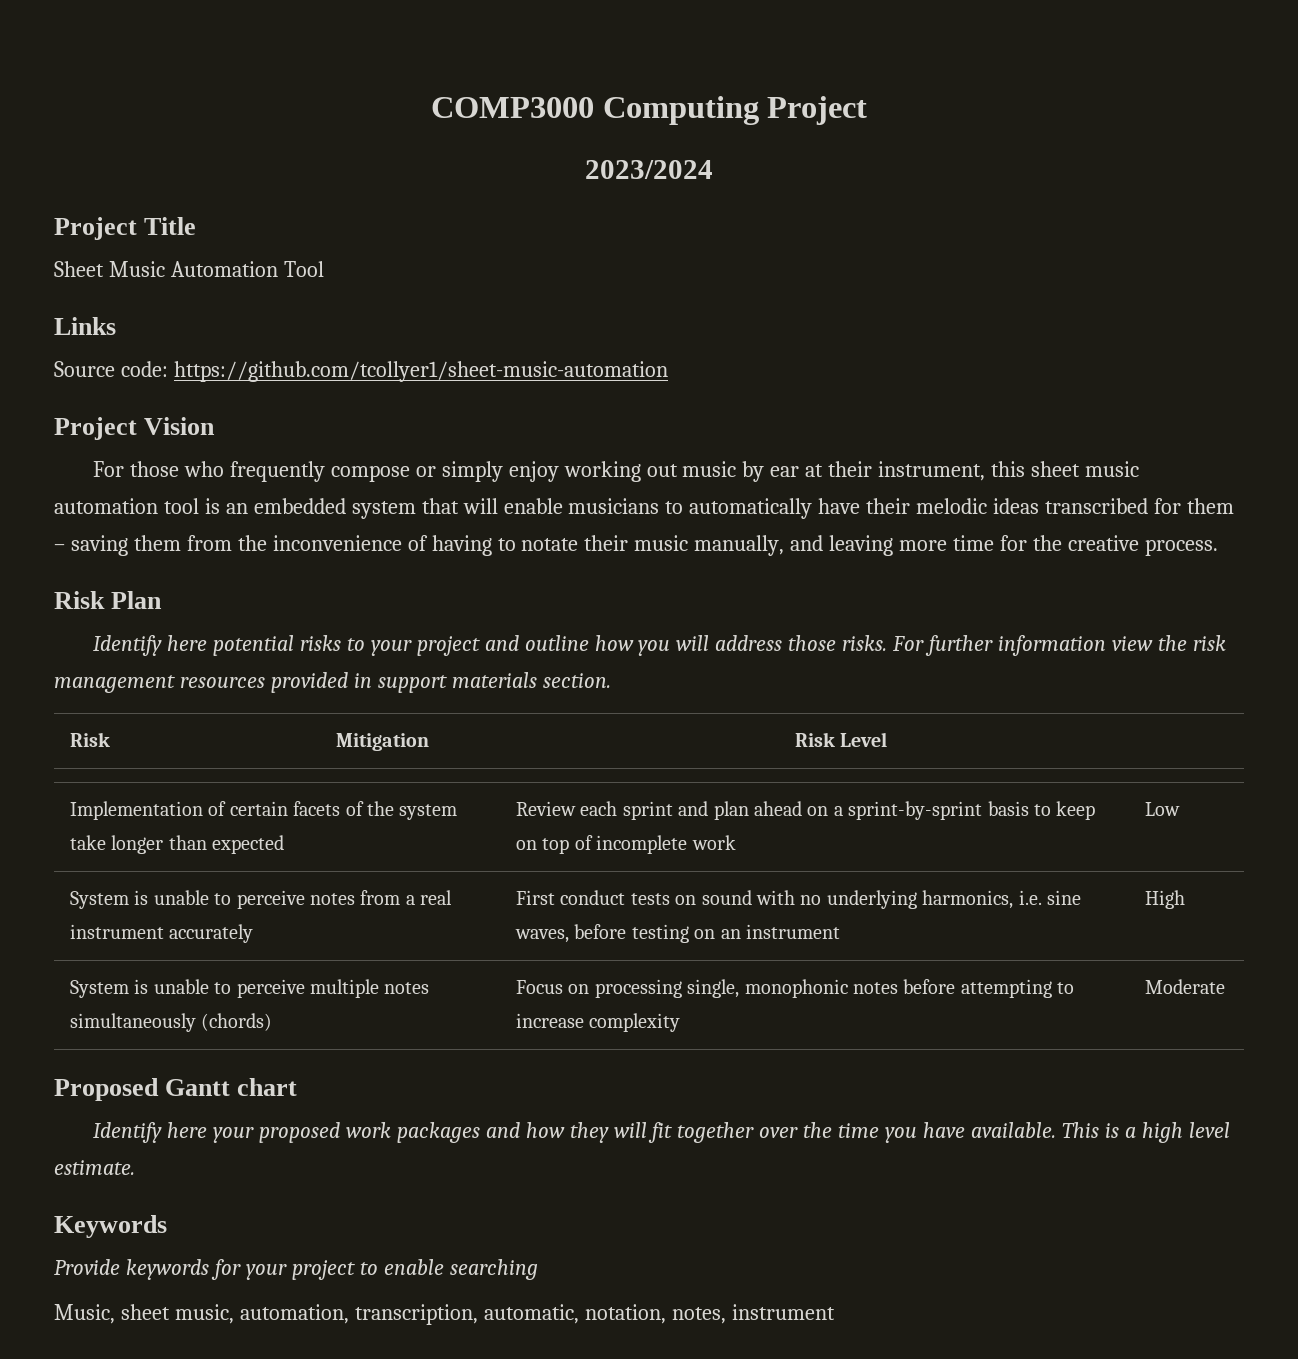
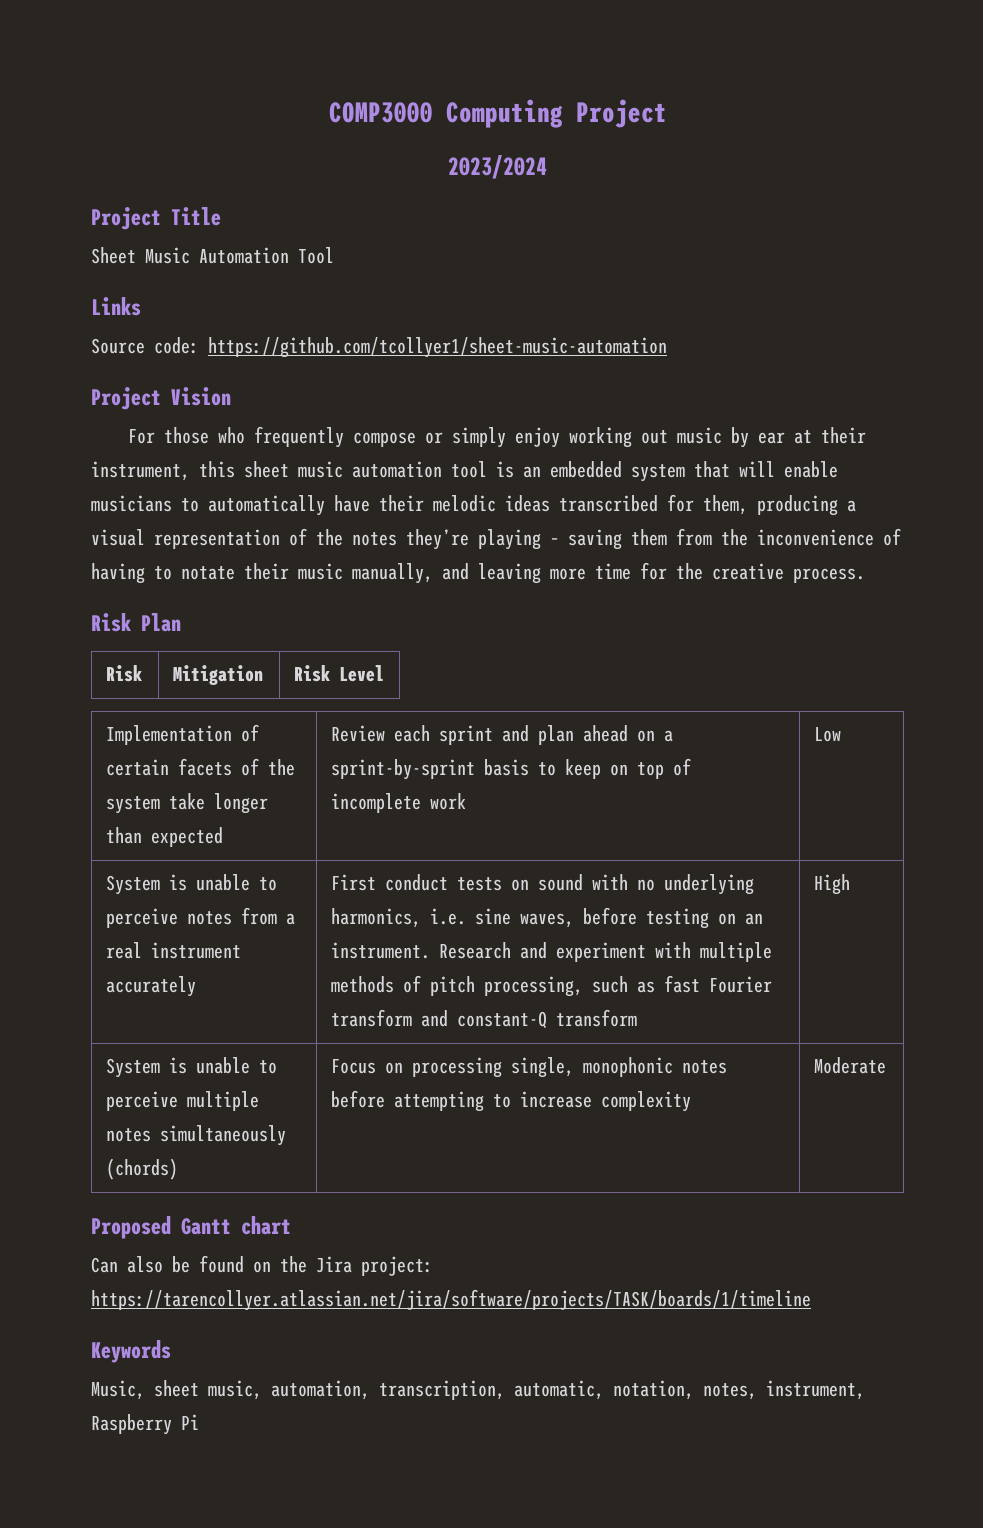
- For those who frequently compose or simply enjoy working out music by ear at their instrument, this sheet music automation tool is an embedded system that will enable musicians to automatically have their melodic ideas transcribed for them – saving them from the inconvenience of having to notate their music manually, and leaving more time for the creative process.
+ For those who frequently compose or simply enjoy working out music by ear at their instrument, this sheet music automation tool is an embedded system that will enable musicians to automatically have their melodic ideas transcribed for them, producing a visual representation of the notes they’re playing – saving them from the inconvenience of having to notate their music manually, and leaving more time for the creative process.
- Identify here potential risks to your project and outline how you will address those risks. For further information view the risk management resources provided in support materials section.
- First conduct tests on sound with no underlying harmonics, i.e. sine waves, before testing on an instrument
+ First conduct tests on sound with no underlying harmonics, i.e. sine waves, before testing on an instrument. Research and experiment with multiple methods of pitch processing, such as fast Fourier transform and constant-Q transform
- Identify here your proposed work packages and how they will fit together over the time you have available. This is a high level estimate.
+ Can also be found on the Jira project: https://tarencollyer.atlassian.net/jira/software/projects/TASK/boards/1/timeline
  Keywords
- Provide keywords for your project to enable searching
- Music, sheet music, automation, transcription, automatic, notation, notes, instrument
+ Music, sheet music, automation, transcription, automatic, notation, notes, instrument, Raspberry Pi

